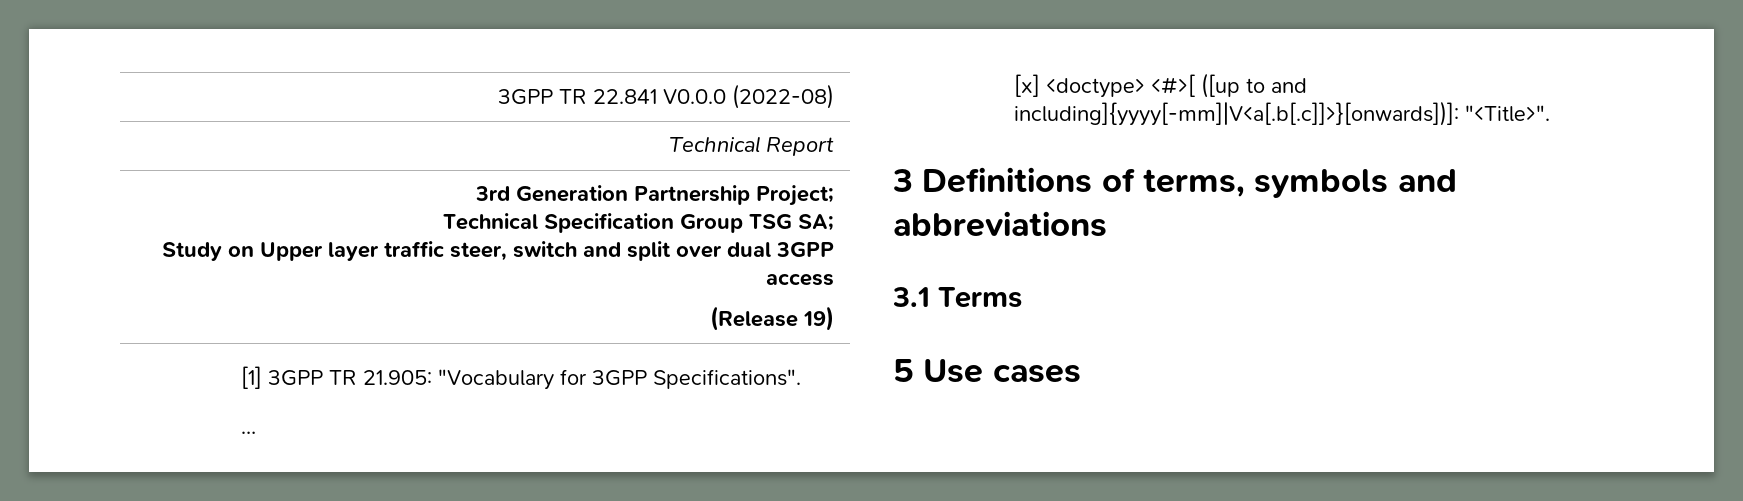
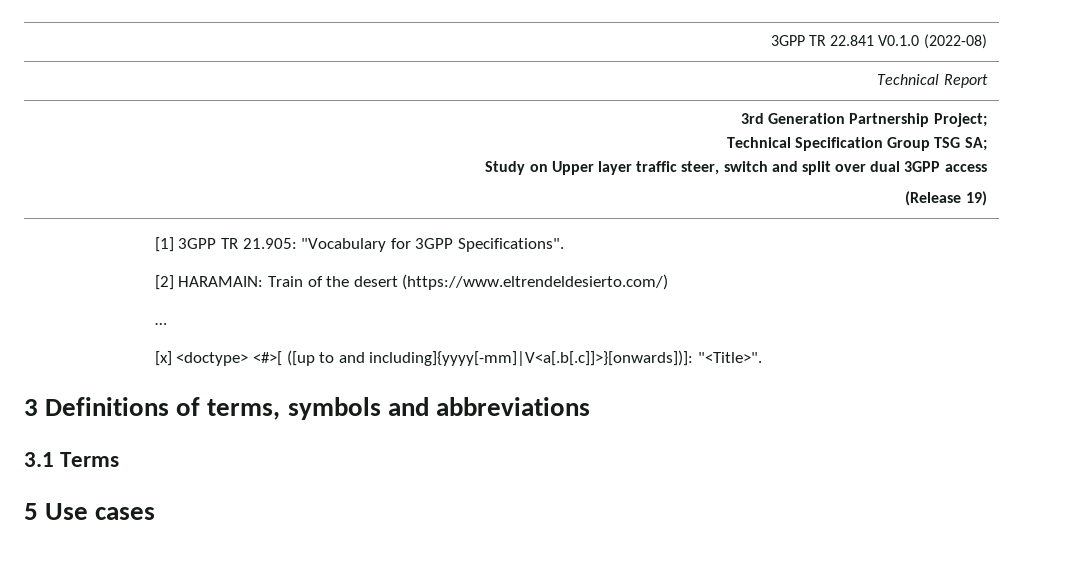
- 3GPP TR 22.841 V0.0.0 (2022-08)
+ 3GPP TR 22.841 V0.1.0 (2022-08)
+ [2] HARAMAIN: Train of the desert (https://www.eltrendeldesierto.com/)

